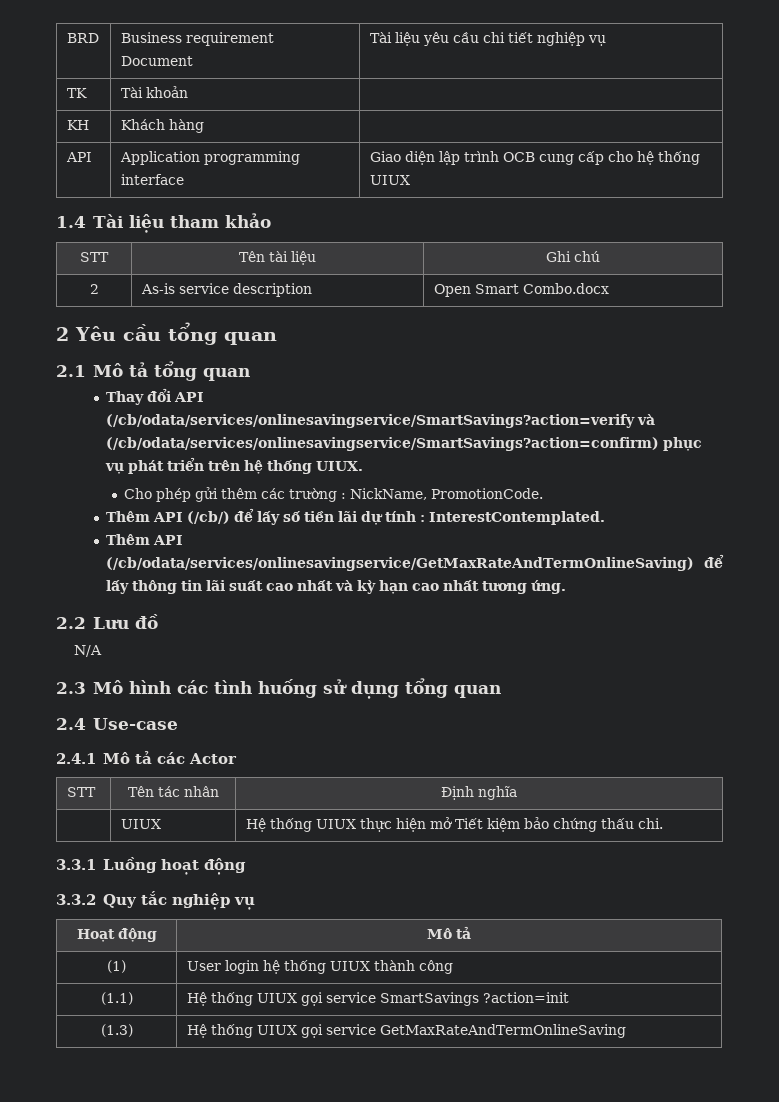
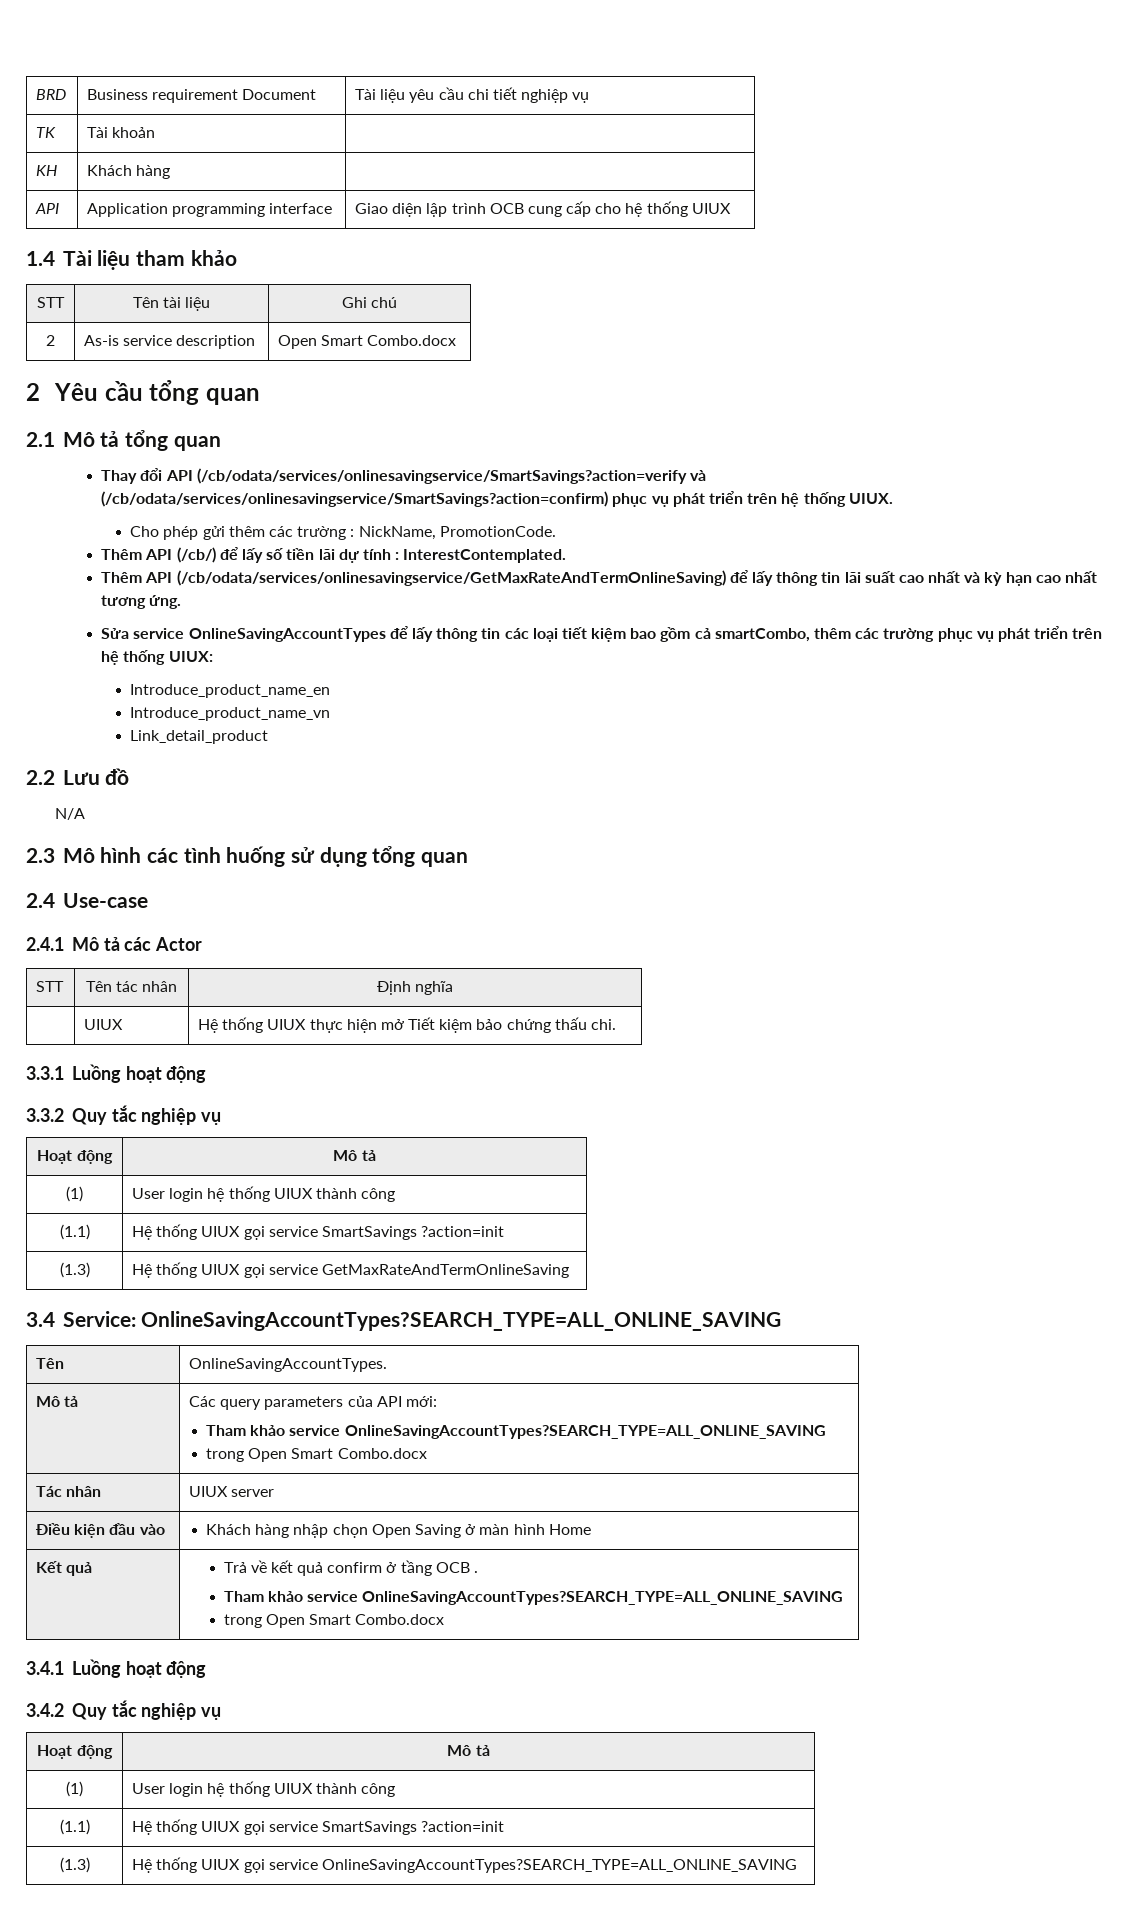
+ Sửa service OnlineSavingAccountTypes để lấy thông tin các loại tiết kiệm bao gồm cả smartCombo, thêm các trường phục vụ phát triển trên hệ thống UIUX:
+ Introduce_product_name_en
+ Introduce_product_name_vn
+ Link_detail_product
+ 3.4 Service: OnlineSavingAccountTypes?SEARCH_TYPE=ALL_ONLINE_SAVING
+ Tên | OnlineSavingAccountTypes.
+ Mô tả | Các query parameters của API mới:
+ Tham khảo service OnlineSavingAccountTypes?SEARCH_TYPE=ALL_ONLINE_SAVING
+ trong Open Smart Combo.docx
+ Tác nhân | UIUX server
+ Điều kiện đầu vào | Khách hàng nhập chọn Open Saving ở màn hình Home
+ Kết quả | Trả về kết quả confirm ở tầng OCB .
+ Tham khảo service OnlineSavingAccountTypes?SEARCH_TYPE=ALL_ONLINE_SAVING
+ trong Open Smart Combo.docx
+ 3.4.1 Luồng hoạt động
+ 3.4.2 Quy tắc nghiệp vụ
+ Hoạt động | Mô tả
+ (1) | User login hệ thống UIUX thành công
+ (1.1) | Hệ thống UIUX gọi service SmartSavings ?action=init
+ (1.3) | Hệ thống UIUX gọi service OnlineSavingAccountTypes?SEARCH_TYPE=ALL_ONLINE_SAVING

